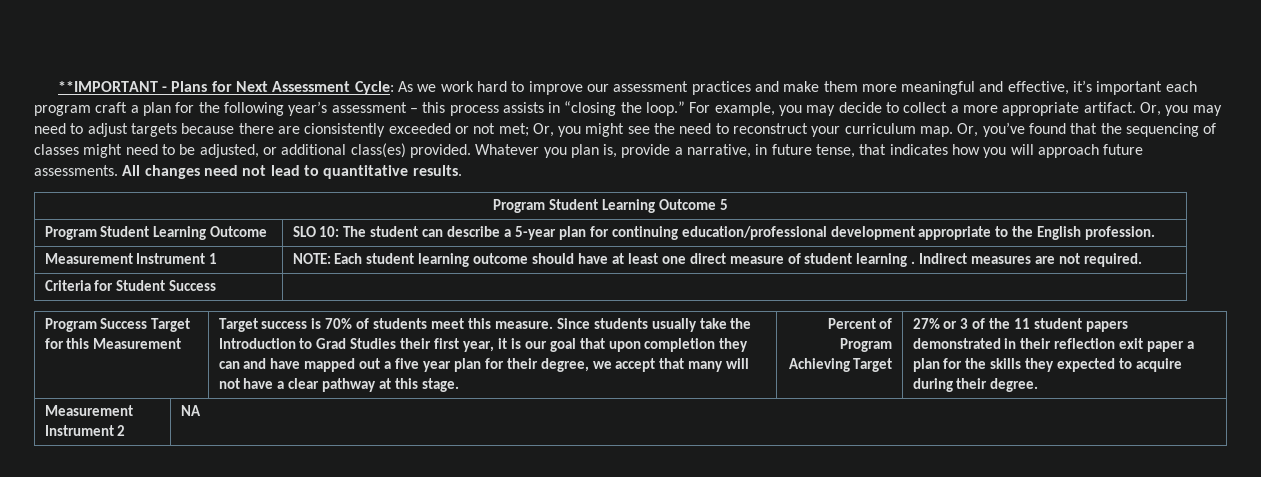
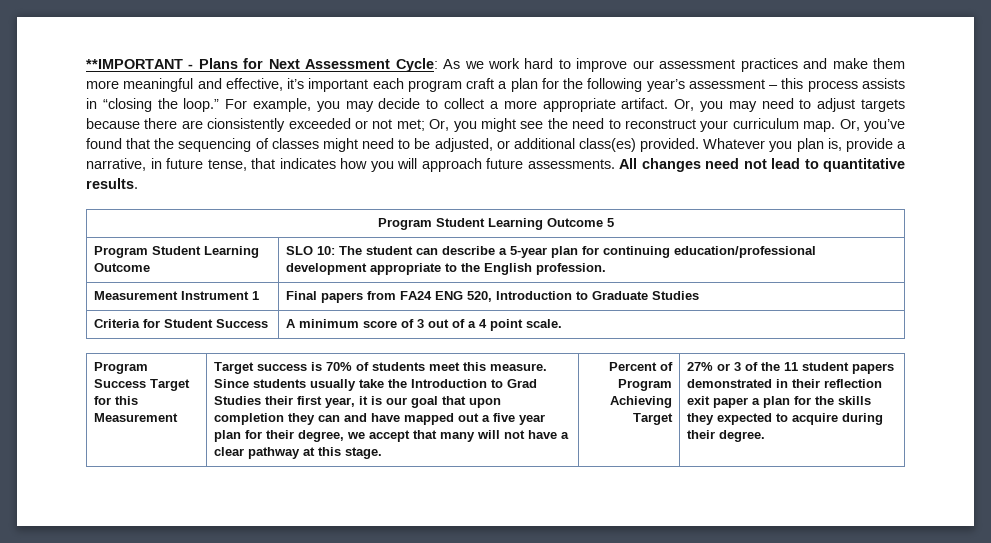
- Measurement Instrument 1 | NOTE: Each student learning outcome should have at least one direct measure of student learning . Indirect measures are not required.
- Criteria for Student Success |
+ Measurement Instrument 1 | Final papers from FA24 ENG 520, Introduction to Graduate Studies
+ Criteria for Student Success | A minimum score of 3 out of a 4 point scale.
- Measurement Instrument 2 | NA

